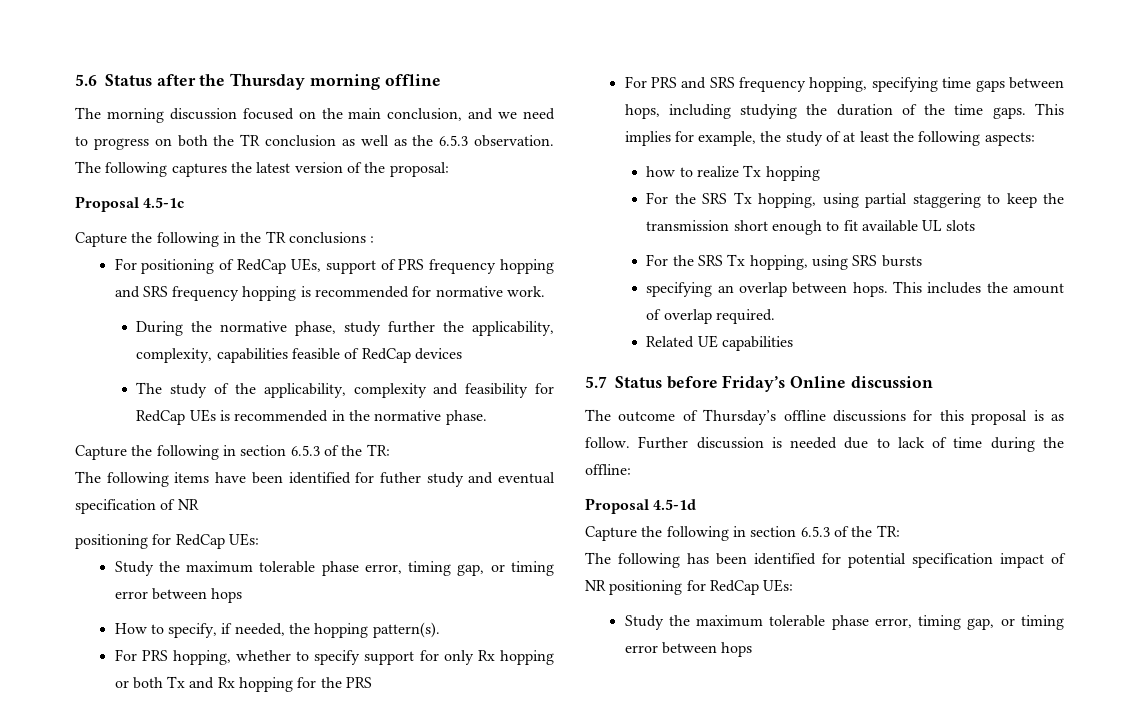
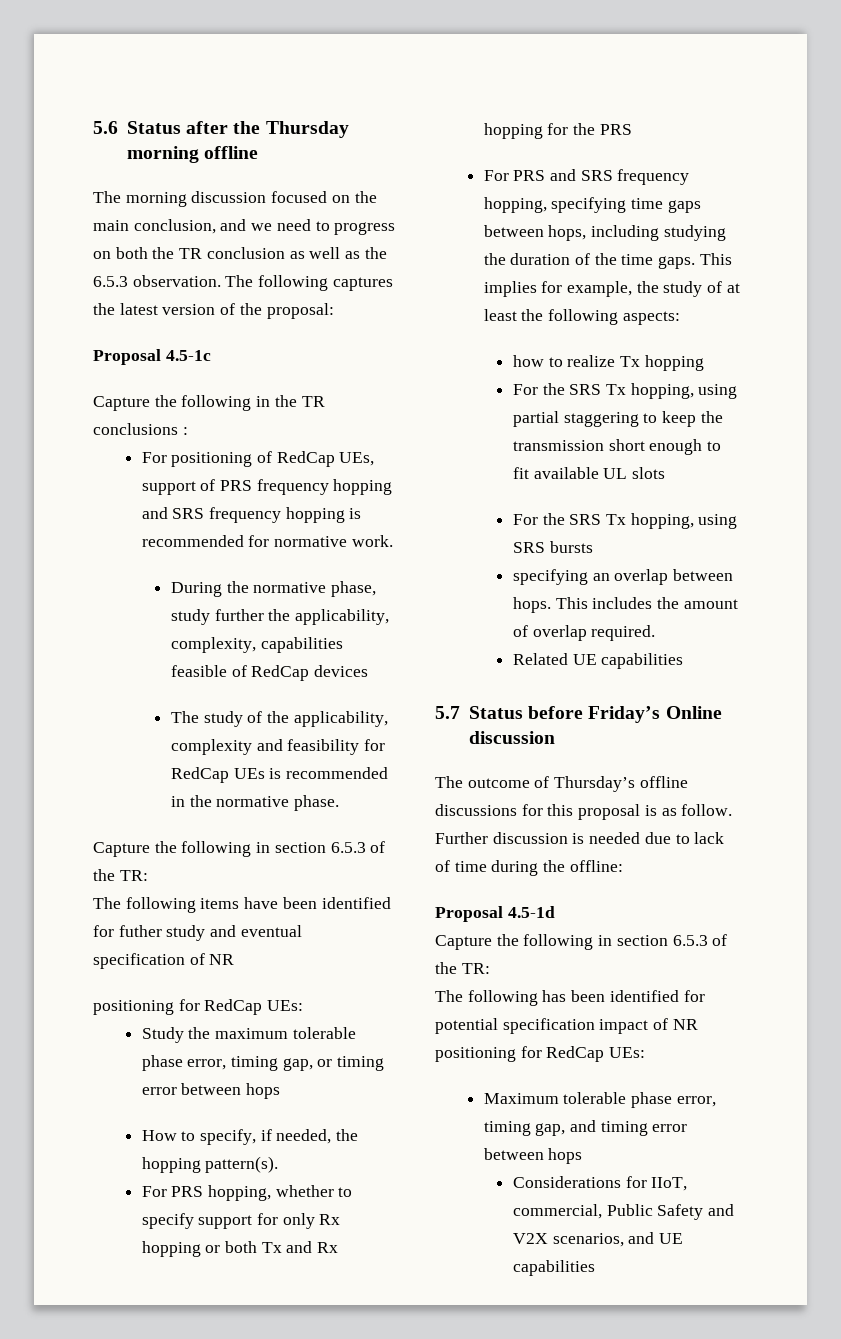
  The following has been identified for potential specification impact of NR positioning for RedCap UEs:
- Study the maximum tolerable phase error, timing gap, or timing error between hops
+ Maximum tolerable phase error, timing gap, and timing error between hops
+ Considerations for IIoT, commercial, Public Safety and V2X scenarios, and UE capabilities

